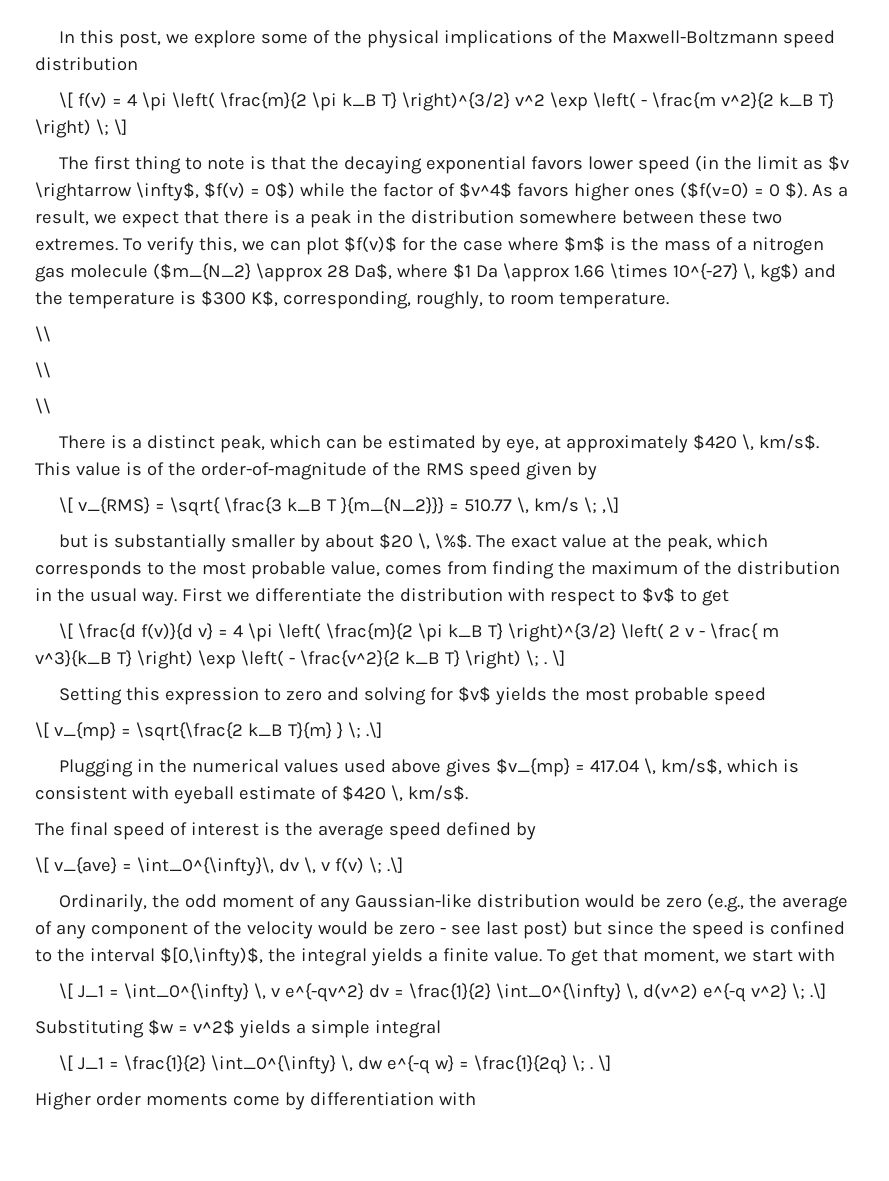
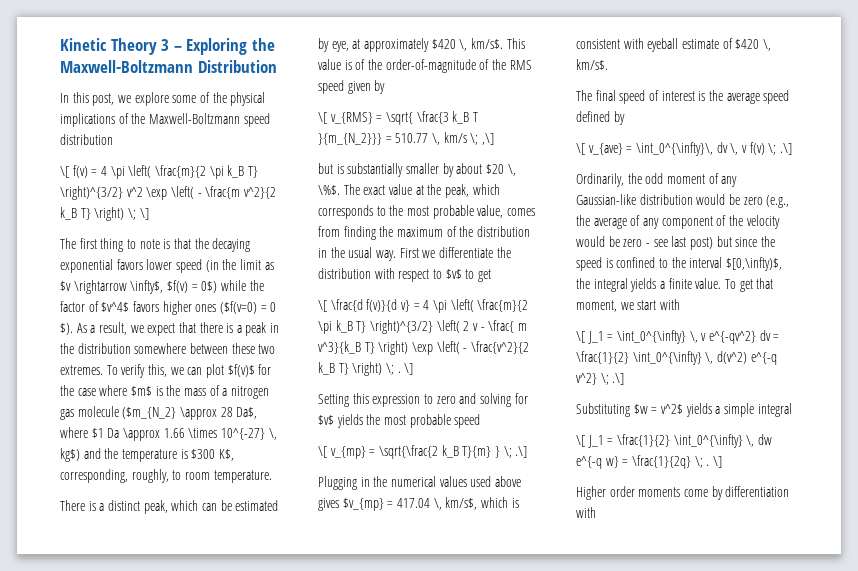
+ Kinetic Theory 3 – Exploring the Maxwell-Boltzmann Distribution
  To verify this, we can plot $f(v)$ for the case where $m$ is the mass of a nitrogen gas molecule ($m_{N_2} \approx 28 Da$, where $1 Da \approx 1.66 \times 10^{-27} \, kg$) and the temperature is $300 K$, corresponding, roughly, to room temperature.
- \\
- \\
- \\

